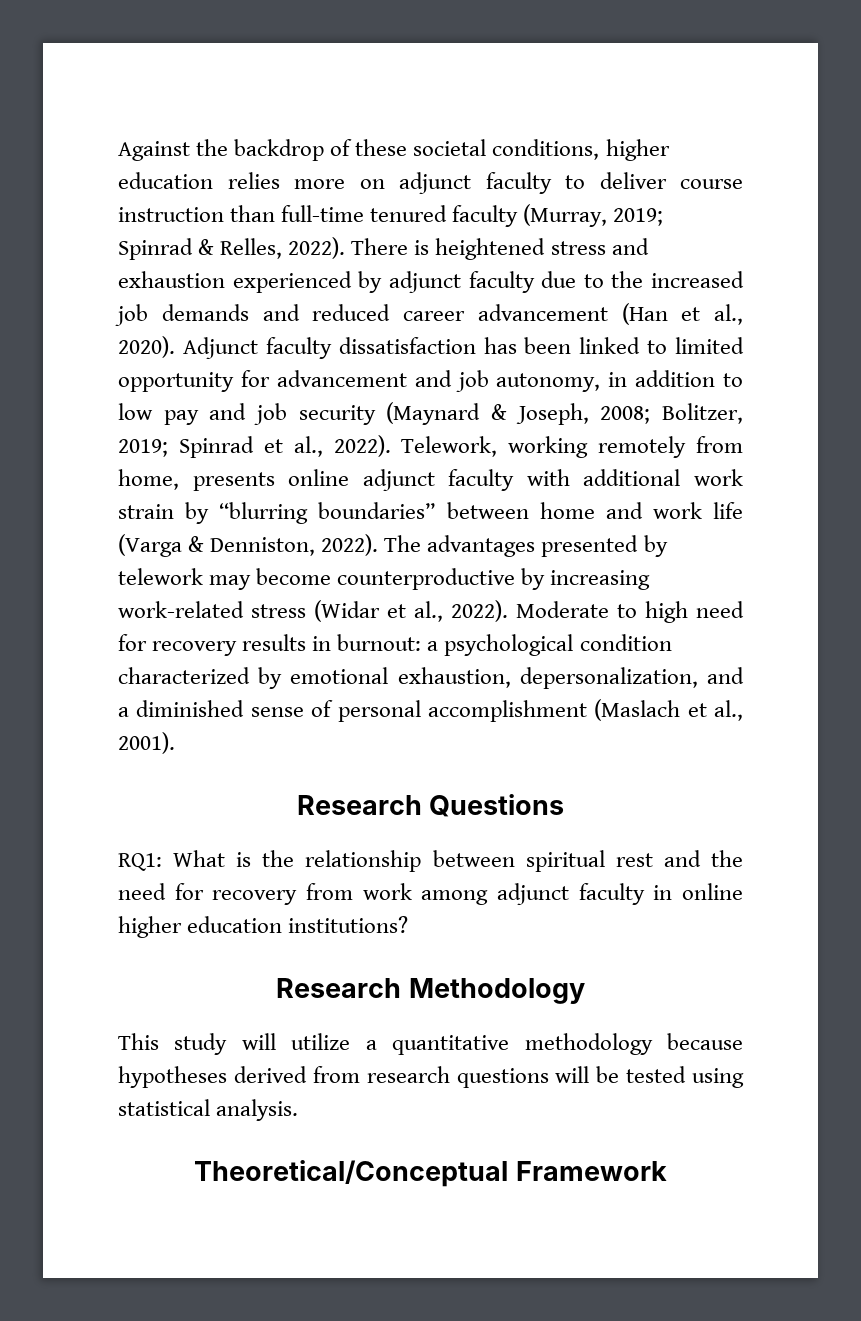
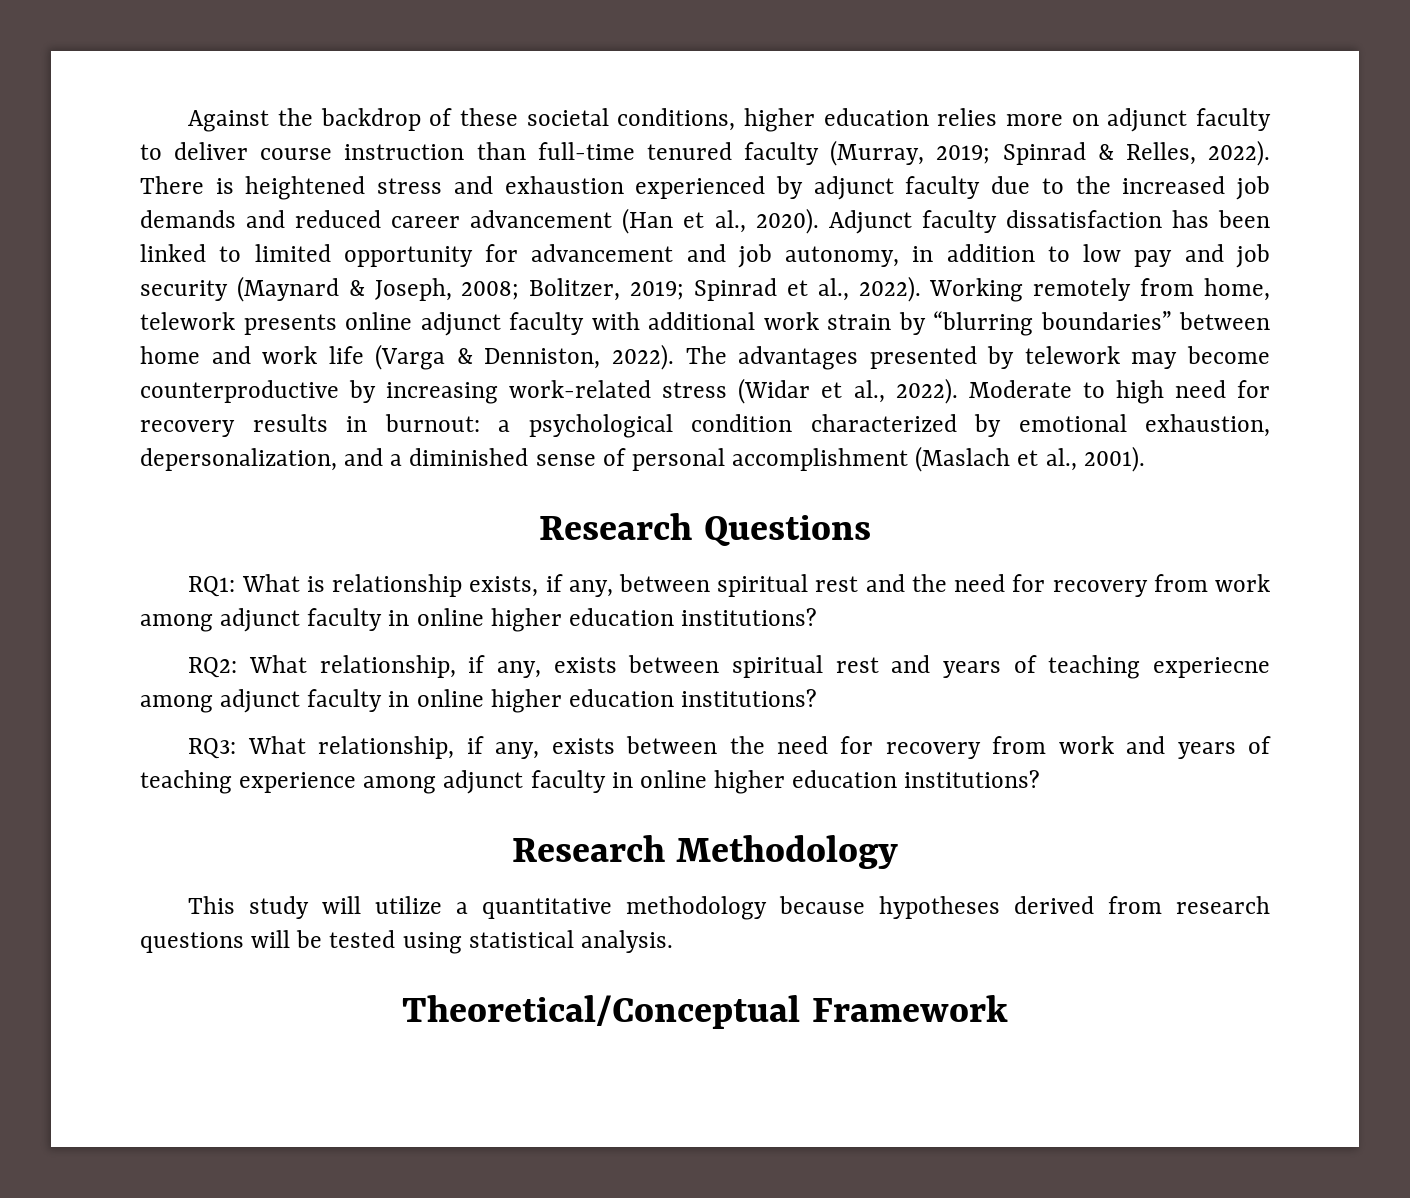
- Telework, working remotely from home, presents online adjunct faculty with additional work strain by “blurring boundaries” between home and work life (Varga & Denniston, 2022).
+ Working remotely from home, telework presents online adjunct faculty with additional work strain by “blurring boundaries” between home and work life (Varga & Denniston, 2022).
- RQ1: What is the relationship between spiritual rest and the need for recovery from work among adjunct faculty in online higher education institutions?
+ RQ1: What is relationship exists, if any, between spiritual rest and the need for recovery from work among adjunct faculty in online higher education institutions?
+ RQ2: What relationship, if any, exists between spiritual rest and years of teaching experiecne among adjunct faculty in online higher education institutions?
+ RQ3: What relationship, if any, exists between the need for recovery from work and years of teaching experience among adjunct faculty in online higher education institutions?

